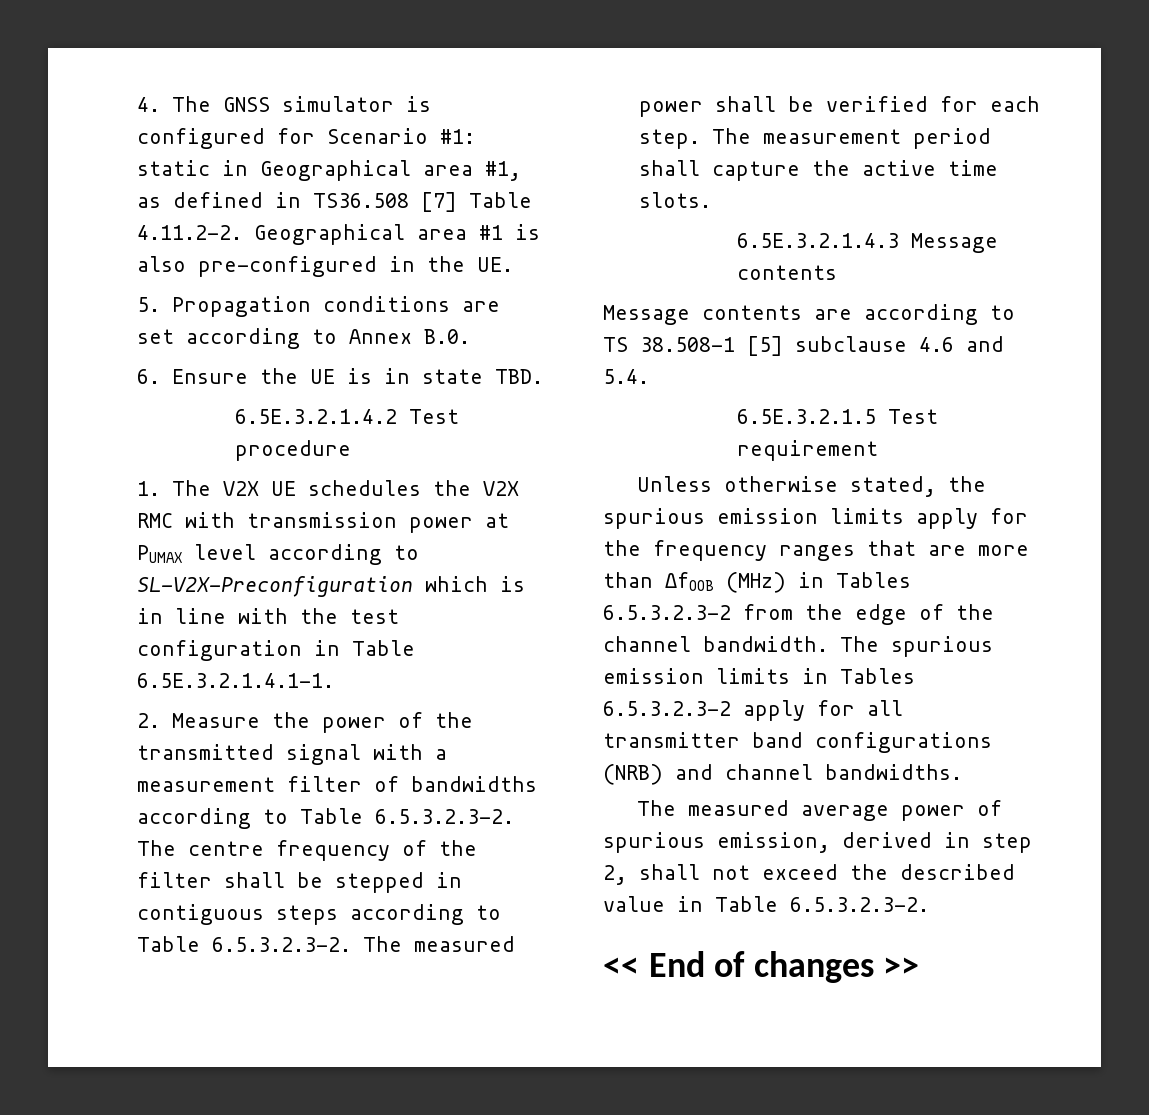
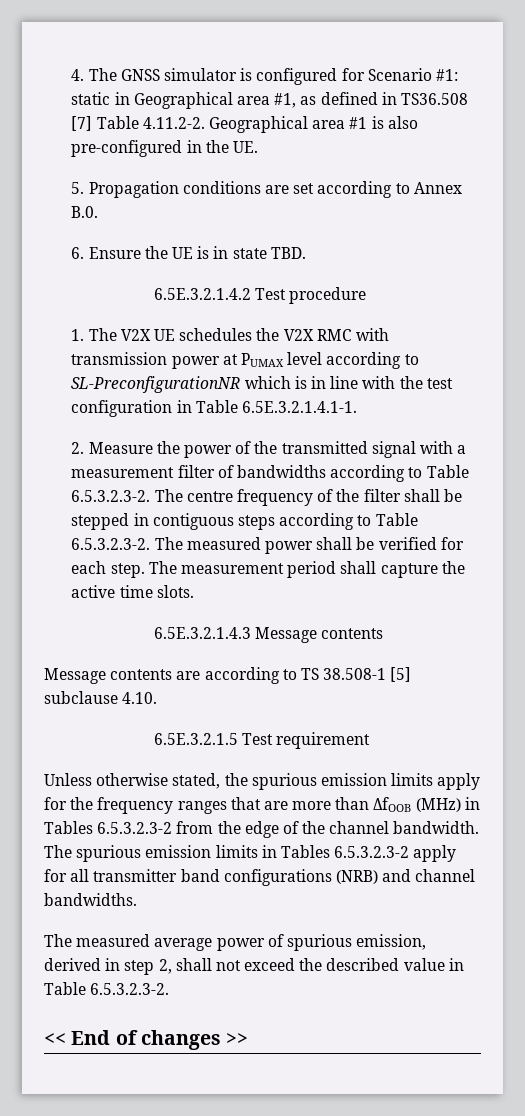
- 1. The V2X UE schedules the V2X RMC with transmission power at PUMAX level according to SL-V2X-Preconfiguration which is in line with the test configuration in Table 6.5E.3.2.1.4.1-1.
+ 1. The V2X UE schedules the V2X RMC with transmission power at PUMAX level according to SL-PreconfigurationNR which is in line with the test configuration in Table 6.5E.3.2.1.4.1-1.
- Message contents are according to TS 38.508-1 [5] subclause 4.6 and 5.4.
+ Message contents are according to TS 38.508-1 [5] subclause 4.10.

